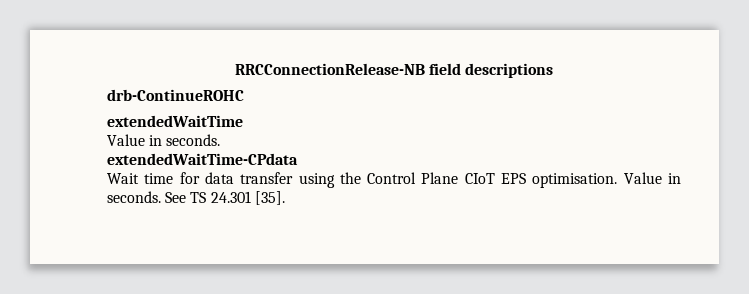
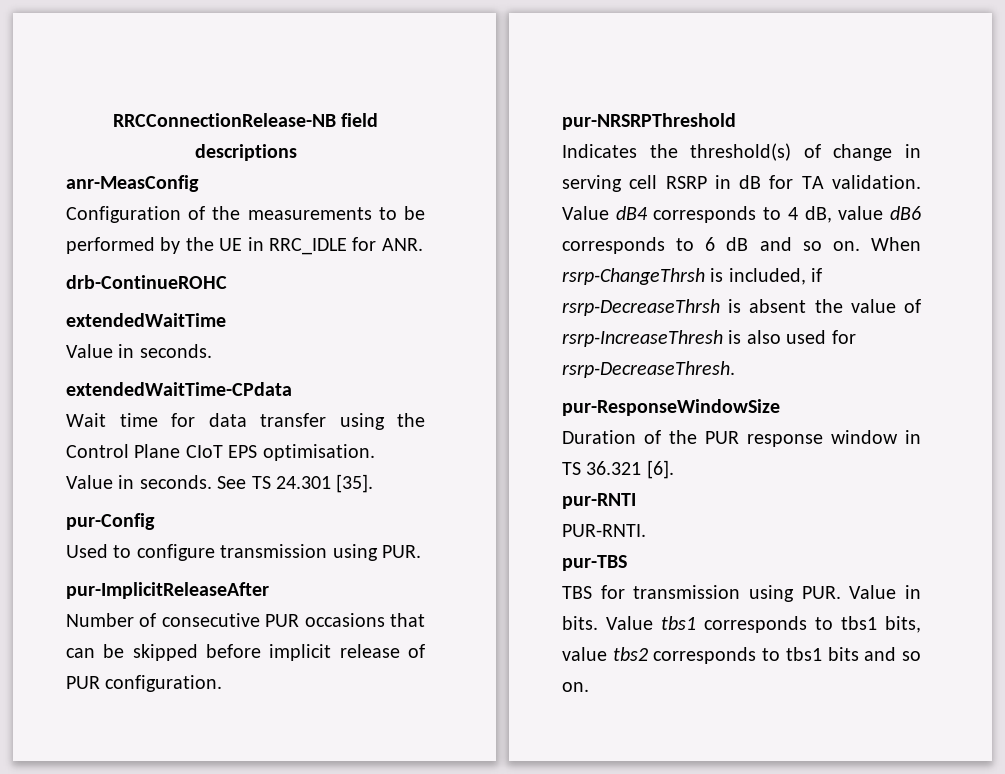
+ anr-MeasConfig
+ Configuration of the measurements to be performed by the UE in RRC_IDLE for ANR.
+ pur-Config
+ Used to configure transmission using PUR.
+ pur-ImplicitReleaseAfter
+ Number of consecutive PUR occasions that can be skipped before implicit release of PUR configuration.
+ pur-NRSRPThreshold
+ Indicates the threshold(s) of change in serving cell RSRP in dB for TA validation. Value dB4 corresponds to 4 dB, value dB6 corresponds to 6 dB and so on. When rsrp-ChangeThrsh is included, if rsrp-DecreaseThrsh is absent the value of rsrp-IncreaseThresh is also used for rsrp-DecreaseThresh.
+ pur-ResponseWindowSize
+ Duration of the PUR response window in TS 36.321 [6].
+ pur-RNTI
+ PUR-RNTI.
+ pur-TBS
+ TBS for transmission using PUR. Value in bits. Value tbs1 corresponds to tbs1 bits, value tbs2 corresponds to tbs1 bits and so on.

